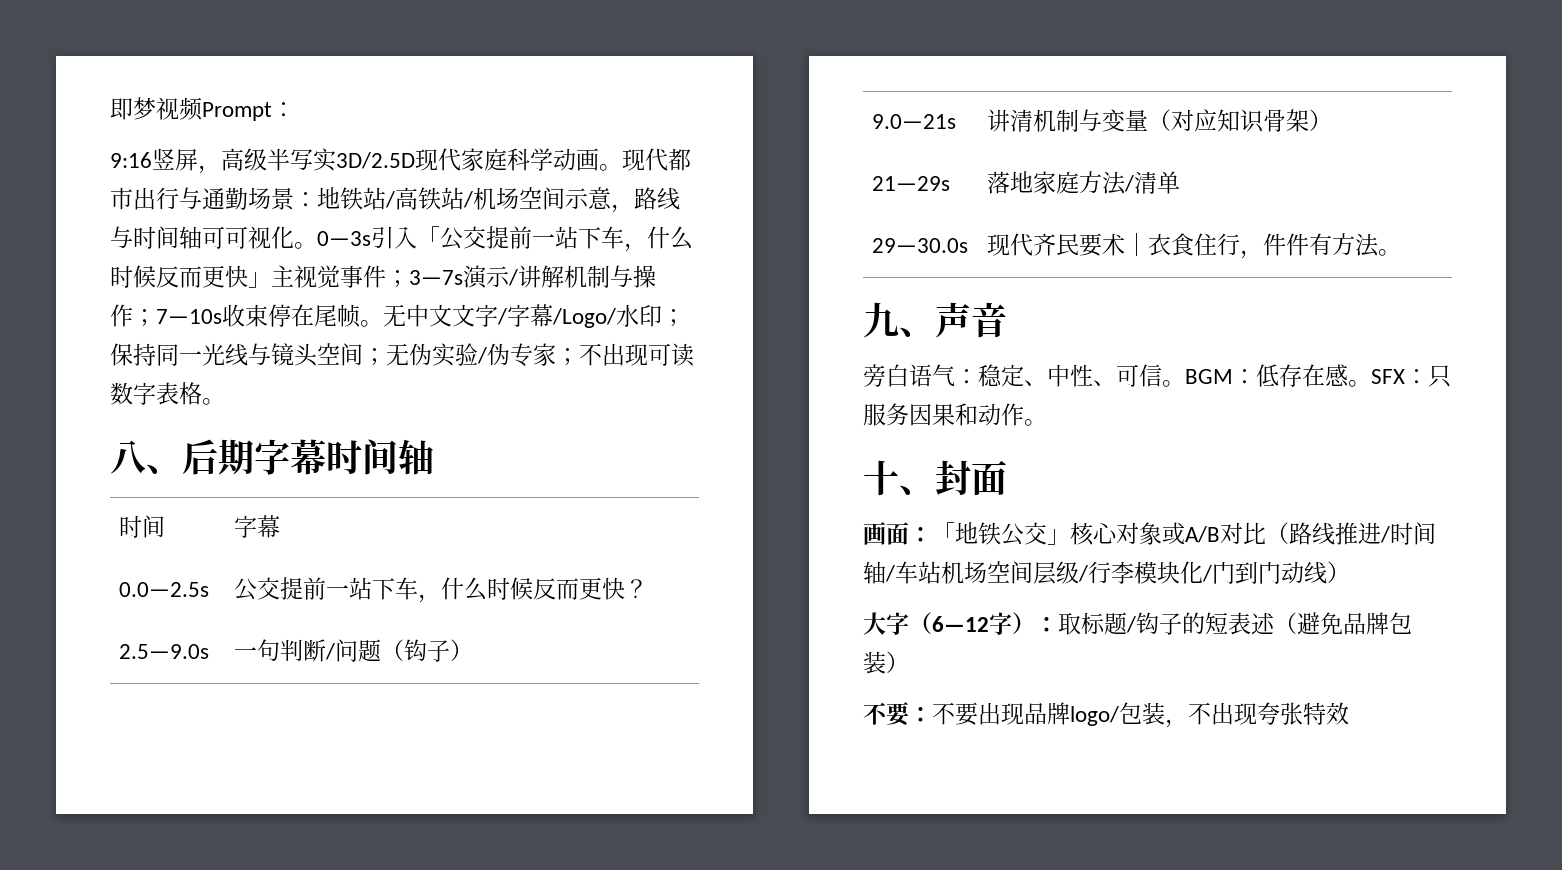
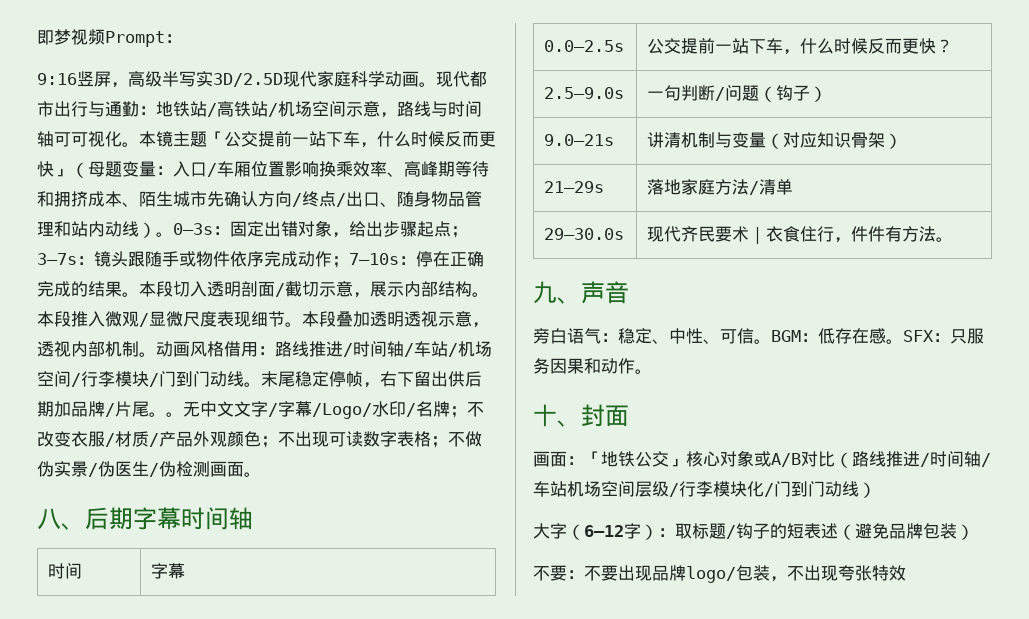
- 现代都市出行与通勤场景：地铁站/高铁站/机场空间示意，路线与时间轴可可视化。
+ 现代都市出行与通勤：地铁站/高铁站/机场空间示意，路线与时间轴可可视化。
- 0—3s引入「公交提前一站下车，什么时候反而更快」主视觉事件；3—7s演示/讲解机制与操作；7—10s收束停在尾帧。
+ 本镜主题「公交提前一站下车，什么时候反而更快」（母题变量：入口/车厢位置影响换乘效率、高峰期等待和拥挤成本、陌生城市先确认方向/终点/出口、随身物品管理和站内动线）。0—3s：固定出错对象，给出步骤起点；3—7s：镜头跟随手或物件依序完成动作；7—10s：停在正确完成的结果。本段切入透明剖面/截切示意，展示内部结构。本段推入微观/显微尺度表现细节。本段叠加透明透视示意，透视内部机制。动画风格借用：路线推进/时间轴/车站/机场空间/行李模块/门到门动线。末尾稳定停帧，右下留出供后期加品牌/片尾。。
- 无中文文字/字幕/Logo/水印；保持同一光线与镜头空间；无伪实验/伪专家；不出现可读数字表格。
+ 无中文文字/字幕/Logo/水印/名牌；不改变衣服/材质/产品外观颜色；不出现可读数字表格；不做伪实景/伪医生/伪检测画面。

